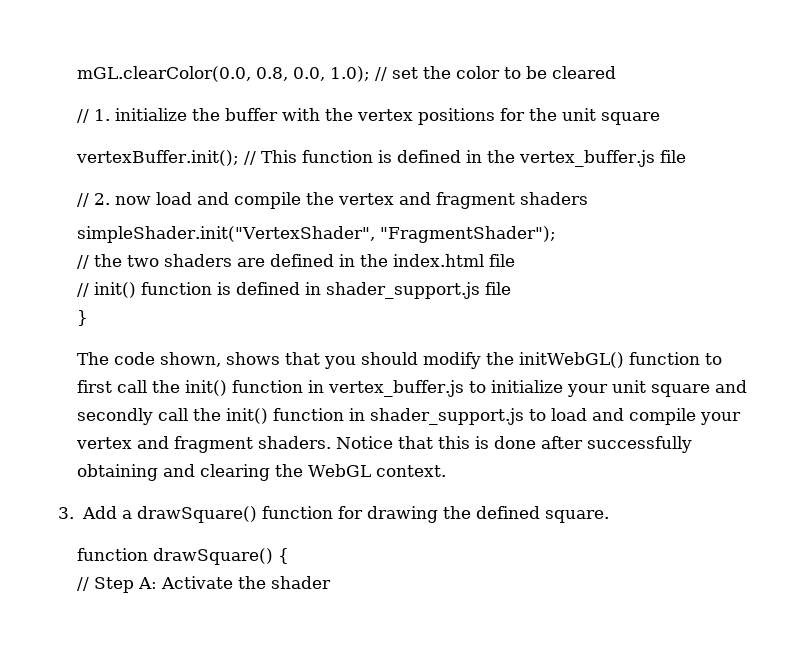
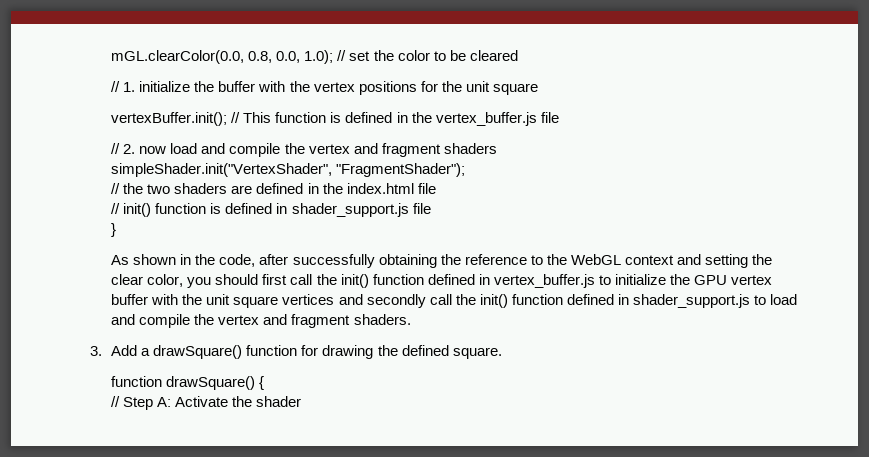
- The code shown, shows that you should modify the initWebGL() function to first call the init() function in vertex_buffer.js to initialize your unit square and secondly call the init() function in shader_support.js to load and compile your vertex and fragment shaders. Notice that this is done after successfully obtaining and clearing the WebGL context.
+ As shown in the code, after successfully obtaining the reference to the WebGL context and setting the clear color, you should first call the init() function defined in vertex_buffer.js to initialize the GPU vertex buffer with the unit square vertices and secondly call the init() function defined in shader_support.js to load and compile the vertex and fragment shaders.

